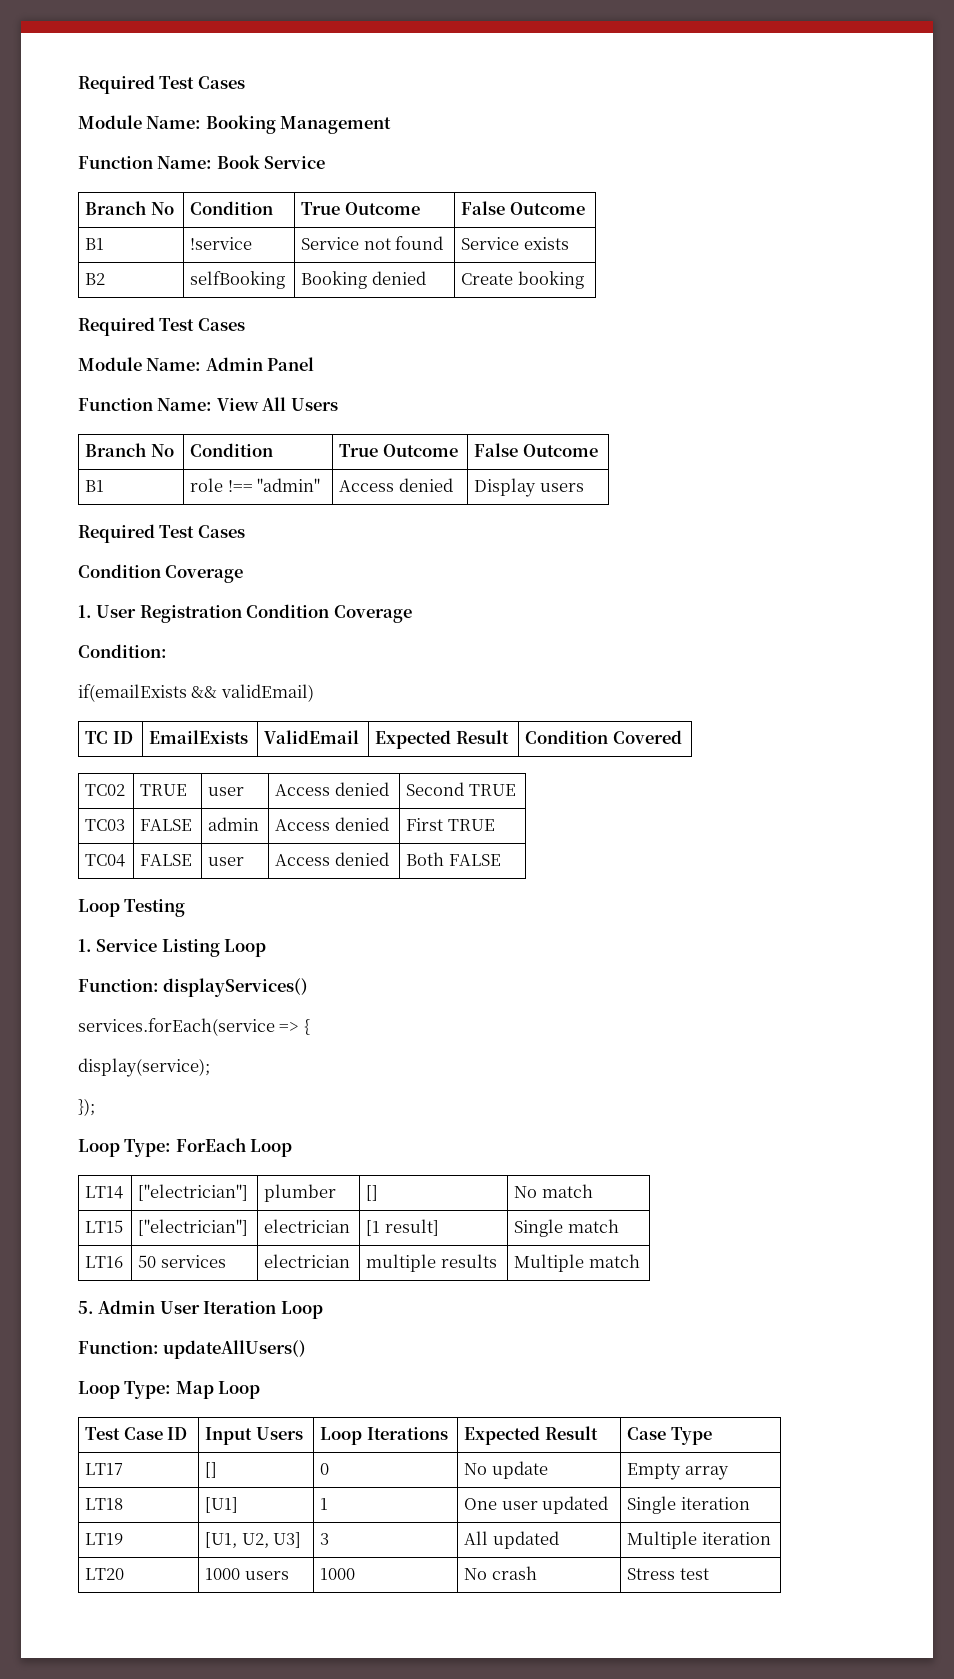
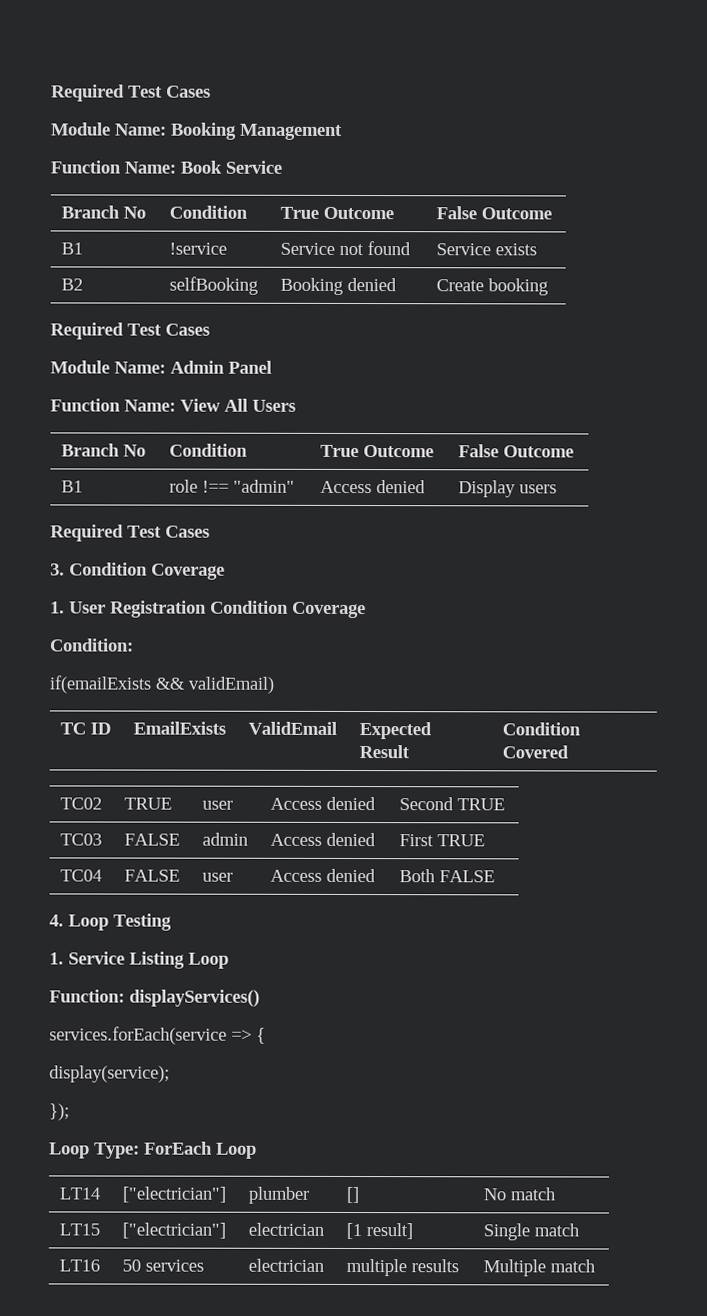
  B1 | role !== "admin" | Access denied | Display users
  Required Test Cases
- Condition Coverage
+ 3. Condition Coverage
- Loop Testing
+ 4. Loop Testing
- 5. Admin User Iteration Loop
- Function: updateAllUsers()
- Loop Type: Map Loop
- Test Case ID | Input Users | Loop Iterations | Expected Result | Case Type
- LT17 | [] | 0 | No update | Empty array
- LT18 | [U1] | 1 | One user updated | Single iteration
- LT19 | [U1, U2, U3] | 3 | All updated | Multiple iteration
- LT20 | 1000 users | 1000 | No crash | Stress test

